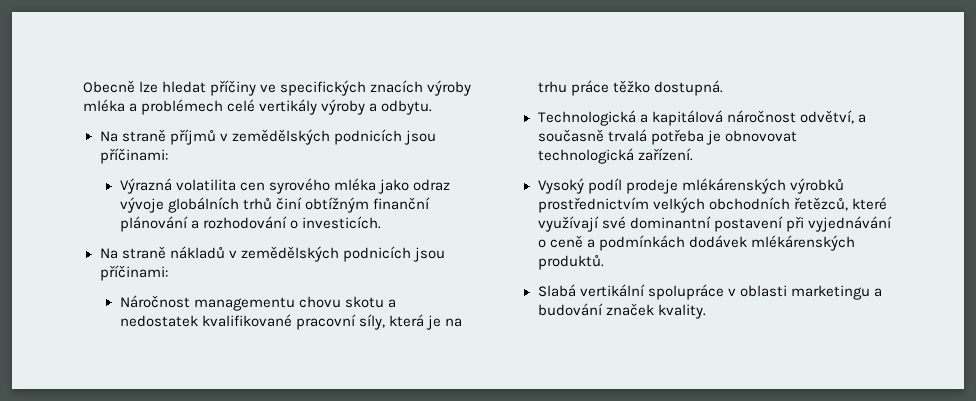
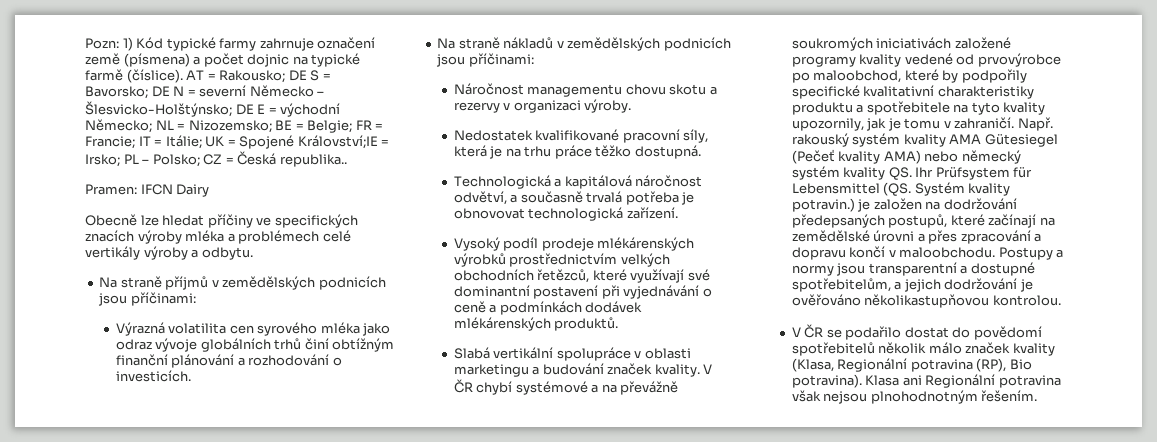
+ Pozn: 1) Kód typické farmy zahrnuje označení země (písmena) a počet dojnic na typické farmě (číslice). AT = Rakousko; DE S = Bavorsko; DE N = severní Německo – Šlesvicko-Holštýnsko; DE E = východní Německo; NL = Nizozemsko; BE = Belgie; FR = Francie; IT = Itálie; UK = Spojené Království;IE = Irsko; PL – Polsko; CZ = Česká republika..
+ Pramen: IFCN Dairy
- Náročnost managementu chovu skotu a nedostatek kvalifikované pracovní síly, která je na trhu práce těžko dostupná.
+ Náročnost managementu chovu skotu a rezervy v organizaci výroby.
+ Nedostatek kvalifikované pracovní síly, která je na trhu práce těžko dostupná.
+ V ČR chybí systémové a na převážně soukromých iniciativách založené programy kvality vedené od prvovýrobce po maloobchod, které by podpořily specifické kvalitativní charakteristiky produktu a spotřebitele na tyto kvality upozornily, jak je tomu v zahraničí. Např. rakouský systém kvality AMA Gütesiegel (Pečeť kvality AMA) nebo německý systém kvality QS. Ihr Prüfsystem für Lebensmittel (QS. Systém kvality potravin.) je založen na dodržování předepsaných postupů, které začínají na zemědělské úrovni a přes zpracování a dopravu končí v maloobchodu. Postupy a normy jsou transparentní a dostupné spotřebitelům, a jejich dodržování je ověřováno několikastupňovou kontrolou.
+ V ČR se podařilo dostat do povědomí spotřebitelů několik málo značek kvality (Klasa, Regionální potravina (RP), Bio potravina). Klasa ani Regionální potravina však nejsou plnohodnotným řešením.

